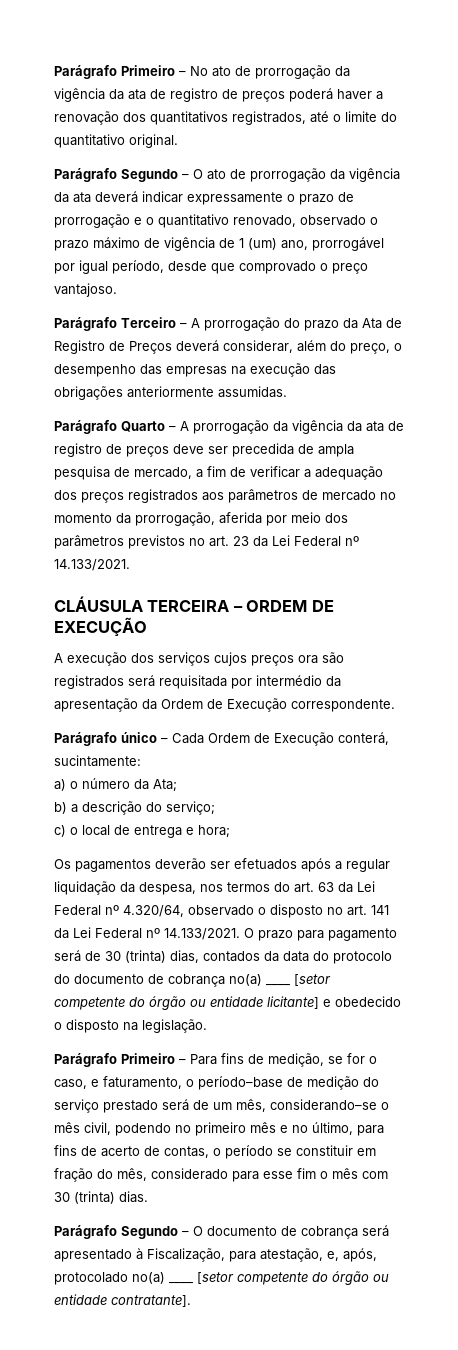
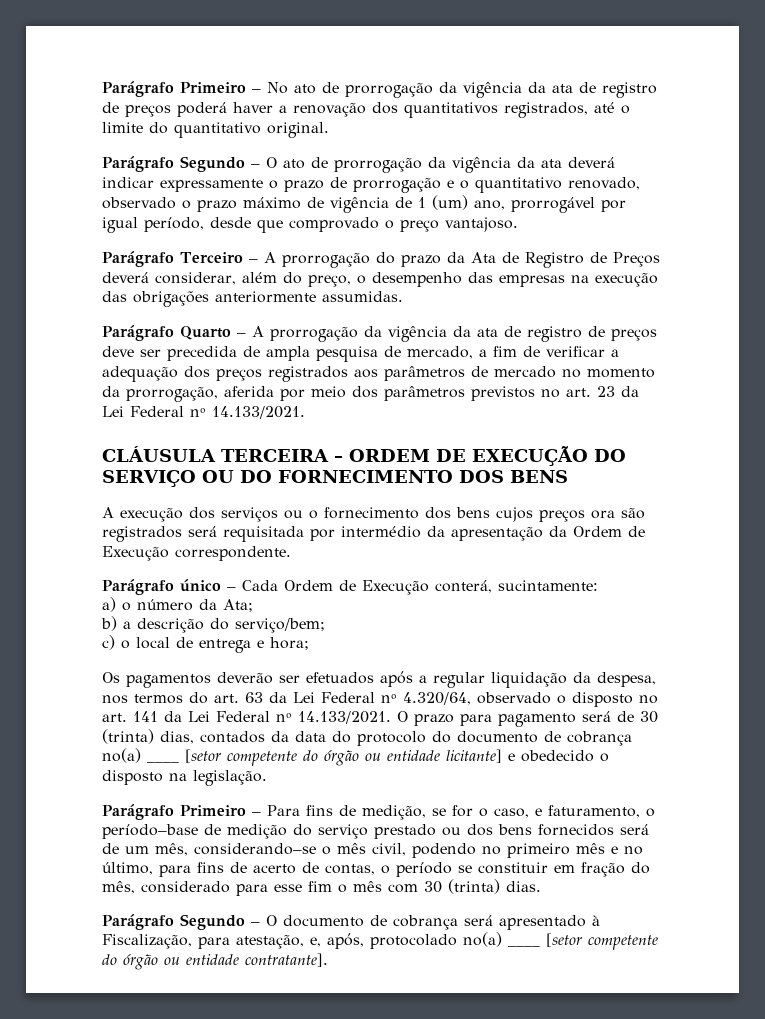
- CLÁUSULA TERCEIRA – ORDEM DE EXECUÇÃO
+ CLÁUSULA TERCEIRA – ORDEM DE EXECUÇÃO DO SERVIÇO OU DO FORNECIMENTO DOS BENS
- A execução dos serviços cujos preços ora são registrados será requisitada por intermédio da apresentação da Ordem de Execução correspondente.
+ A execução dos serviços ou o fornecimento dos bens cujos preços ora são registrados será requisitada por intermédio da apresentação da Ordem de Execução correspondente.
- b) a descrição do serviço;
+ b) a descrição do serviço/bem;
- Parágrafo Primeiro – Para fins de medição, se for o caso, e faturamento, o período–base de medição do serviço prestado será de um mês, considerando–se o mês civil, podendo no primeiro mês e no último, para fins de acerto de contas, o período se constituir em fração do mês, considerado para esse fim o mês com 30 (trinta) dias.
+ Parágrafo Primeiro – Para fins de medição, se for o caso, e faturamento, o período–base de medição do serviço prestado ou dos bens fornecidos será de um mês, considerando–se o mês civil, podendo no primeiro mês e no último, para fins de acerto de contas, o período se constituir em fração do mês, considerado para esse fim o mês com 30 (trinta) dias.

